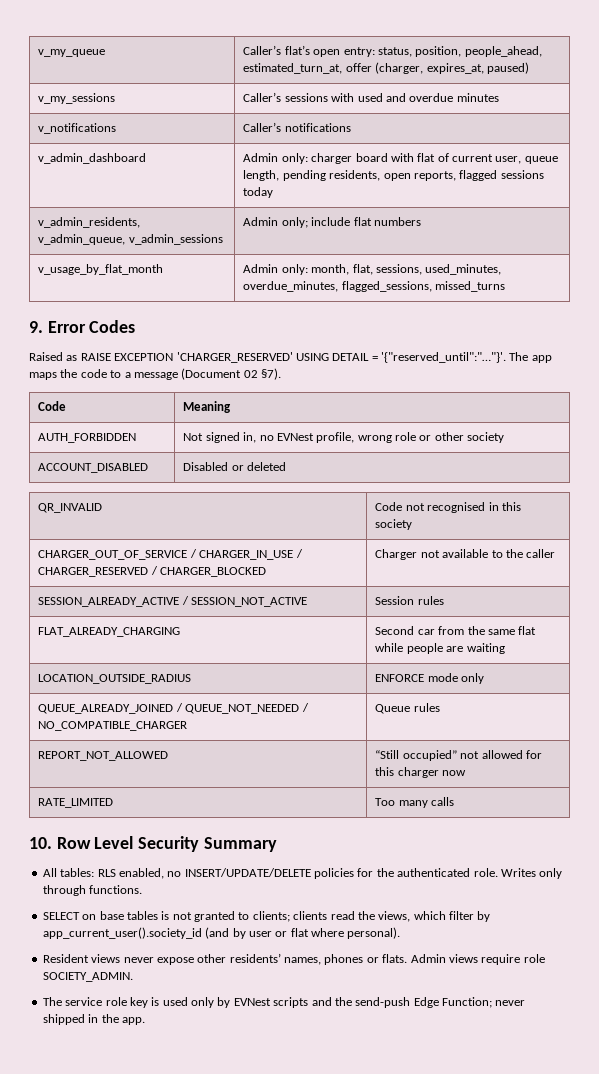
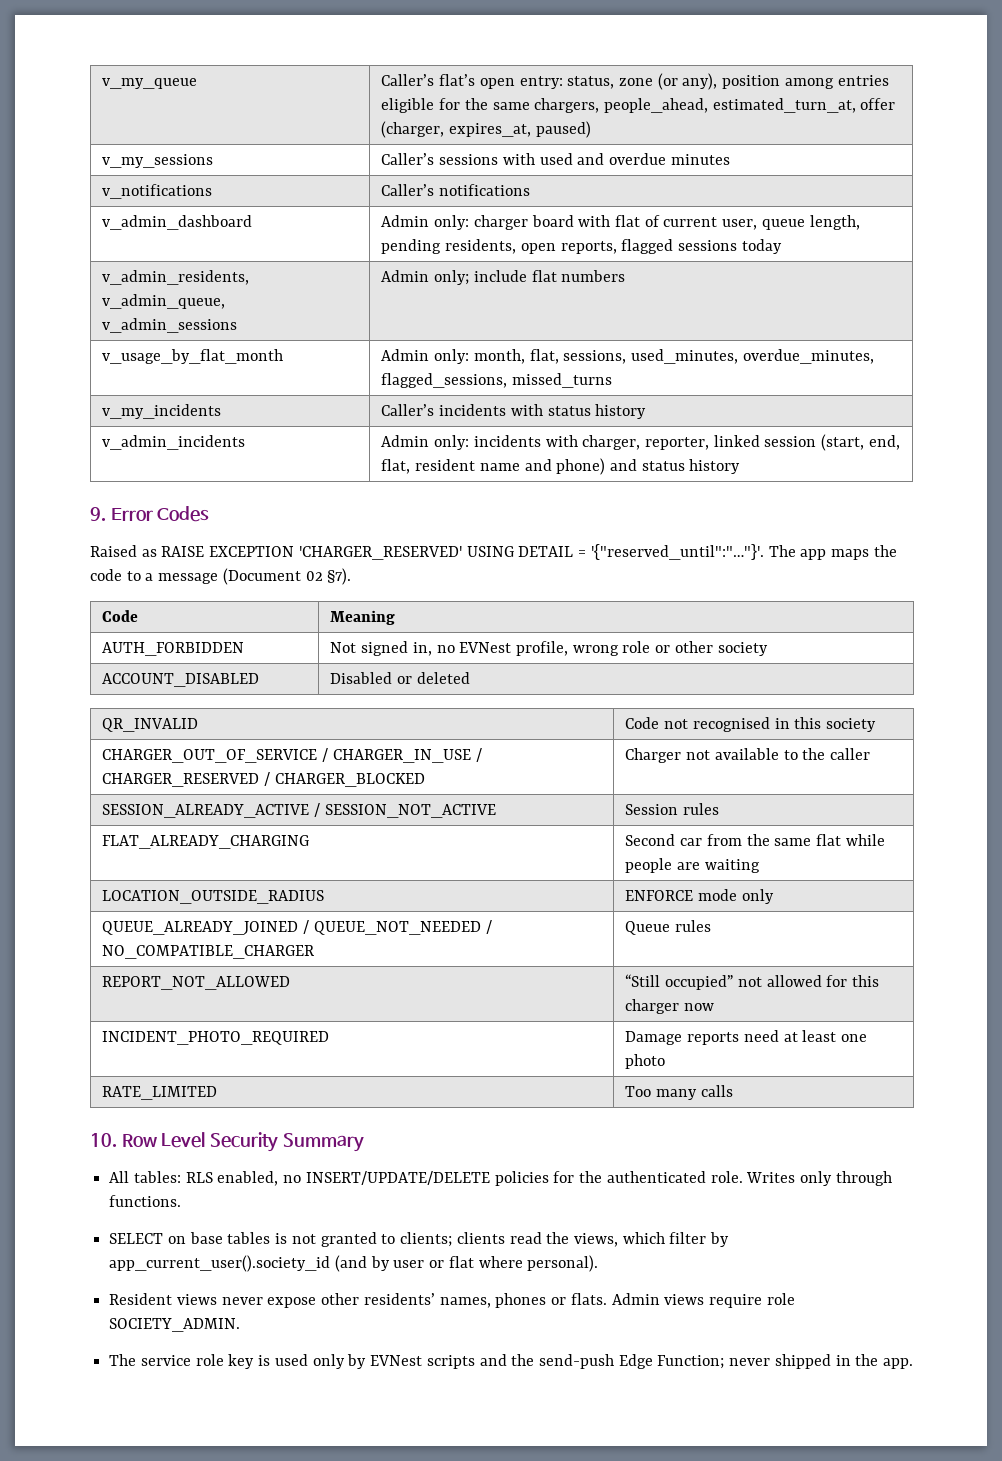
- v_my_queue | Caller’s flat’s open entry: status, position, people_ahead, estimated_turn_at, offer (charger, expires_at, paused)
+ v_my_queue | Caller’s flat’s open entry: status, zone (or any), position among entries eligible for the same chargers, people_ahead, estimated_turn_at, offer (charger, expires_at, paused)
+ v_my_incidents | Caller’s incidents with status history
+ v_admin_incidents | Admin only: incidents with charger, reporter, linked session (start, end, flat, resident name and phone) and status history
+ INCIDENT_PHOTO_REQUIRED | Damage reports need at least one photo

